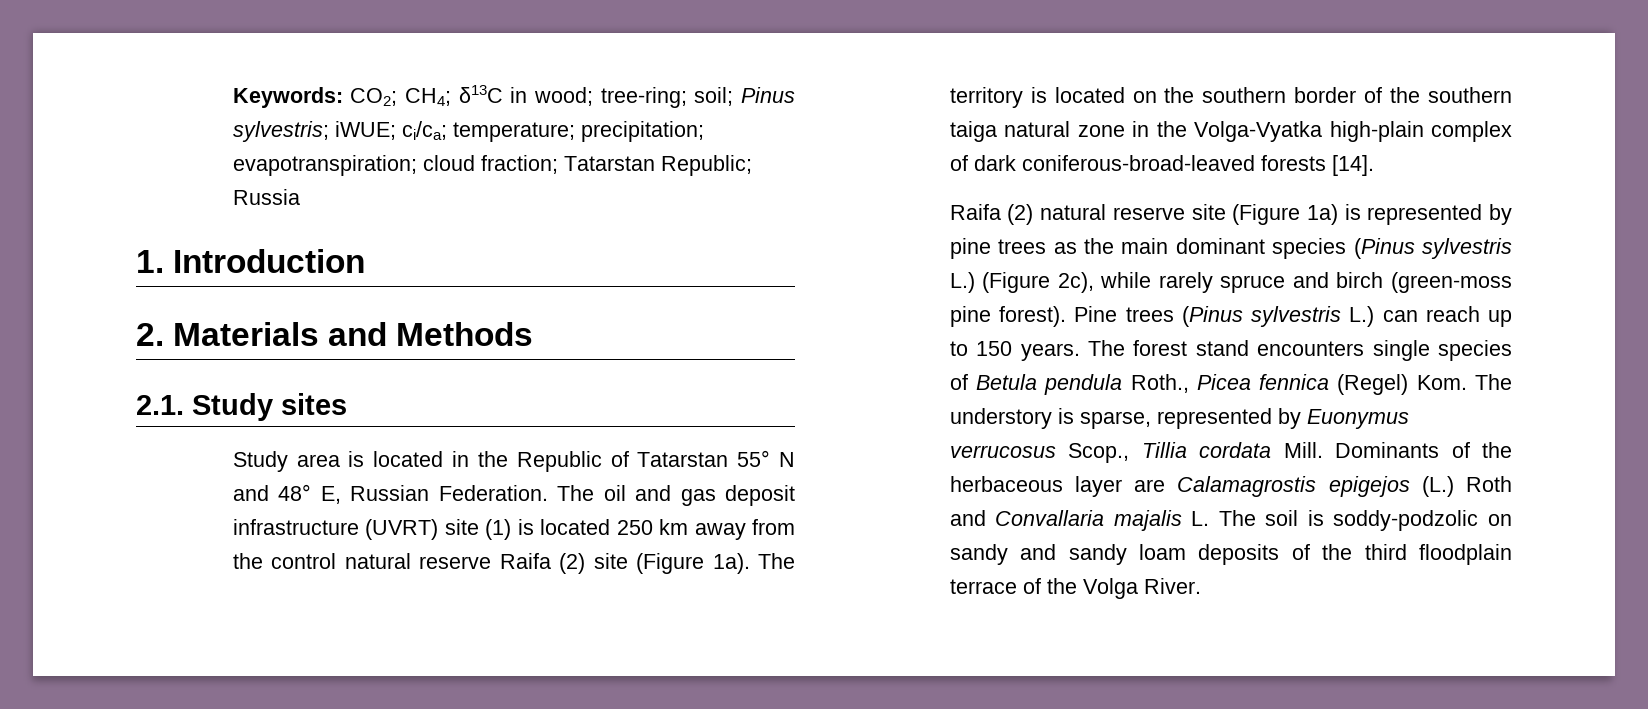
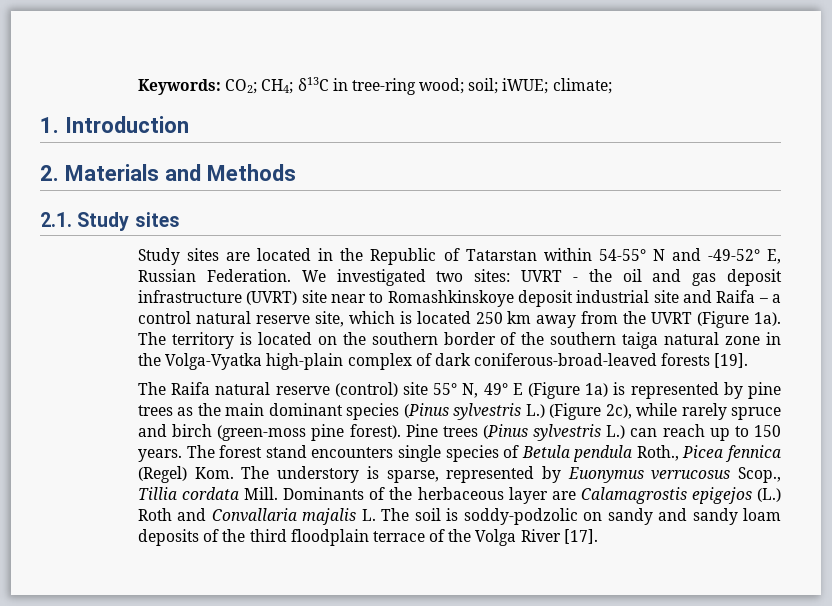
- Keywords: CO2; CH4; δ13С in wood; tree-ring; soil; Pinus sylvestris; iWUE; ci/ca; temperature; precipitation; evapotranspiration; cloud fraction; Tatarstan Republic; Russia
+ Keywords: CO2; CH4; δ13С in tree-ring wood; soil; iWUE; climate;
- Study area is located in the Republic of Tatarstan 55° N and 48° E, Russian Federation.
+ Study sites are located in the Republic of Tatarstan within 54-55° N and -49-52° E, Russian Federation.
- The oil and gas deposit infrastructure (UVRT) site (1) is located 250 km away from the control natural reserve Raifa (2) site (Figure 1a).
+ We investigated two sites: UVRT - the oil and gas deposit infrastructure (UVRT) site near to Romashkinskoye deposit industrial site and Raifa – a control natural reserve site, which is located 250 km away from the UVRT (Figure 1a).
- The territory is located on the southern border of the southern taiga natural zone in the Volga-Vyatka high-plain complex of dark coniferous-broad-leaved forests [14].
- Raifa (2) natural reserve site (Figure 1a) is represented by pine trees as the main dominant species (Pinus sylvestris L.) (Figure 2c), while rarely spruce and birch (green-moss pine forest).
+ The territory is located on the southern border of the southern taiga natural zone in the Volga-Vyatka high-plain complex of dark coniferous-broad-leaved forests [19].
+ The Raifa natural reserve (control) site 55° N, 49° E (Figure 1a) is represented by pine trees as the main dominant species (Pinus sylvestris L.) (Figure 2c), while rarely spruce and birch (green-moss pine forest).
- Dominants of the herbaceous layer are Calamagrostis epigejos (L.) Roth and Convallaria majalis L. The soil is soddy-podzolic on sandy and sandy loam deposits of the third floodplain terrace of the Volga River.
+ Dominants of the herbaceous layer are Calamagrostis epigejos (L.) Roth and Convallaria majalis L. The soil is soddy-podzolic on sandy and sandy loam deposits of the third floodplain terrace of the Volga River [17].

